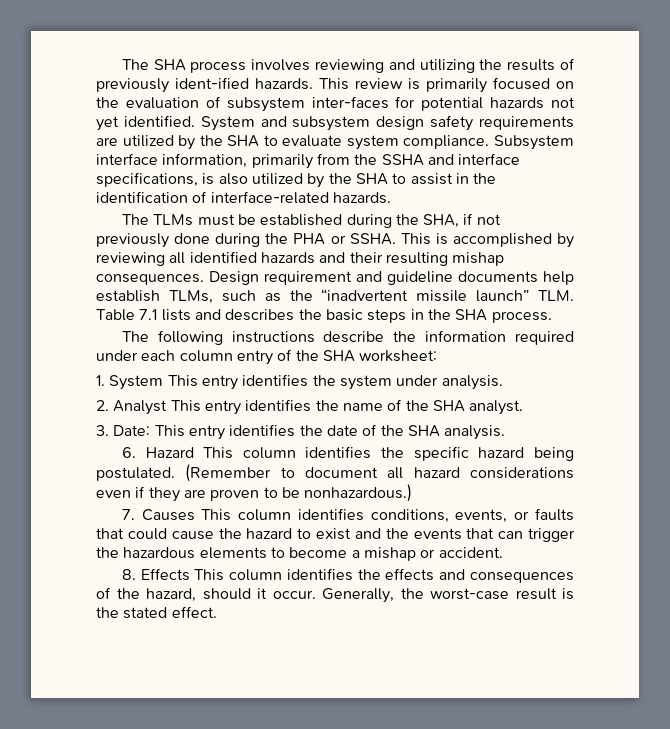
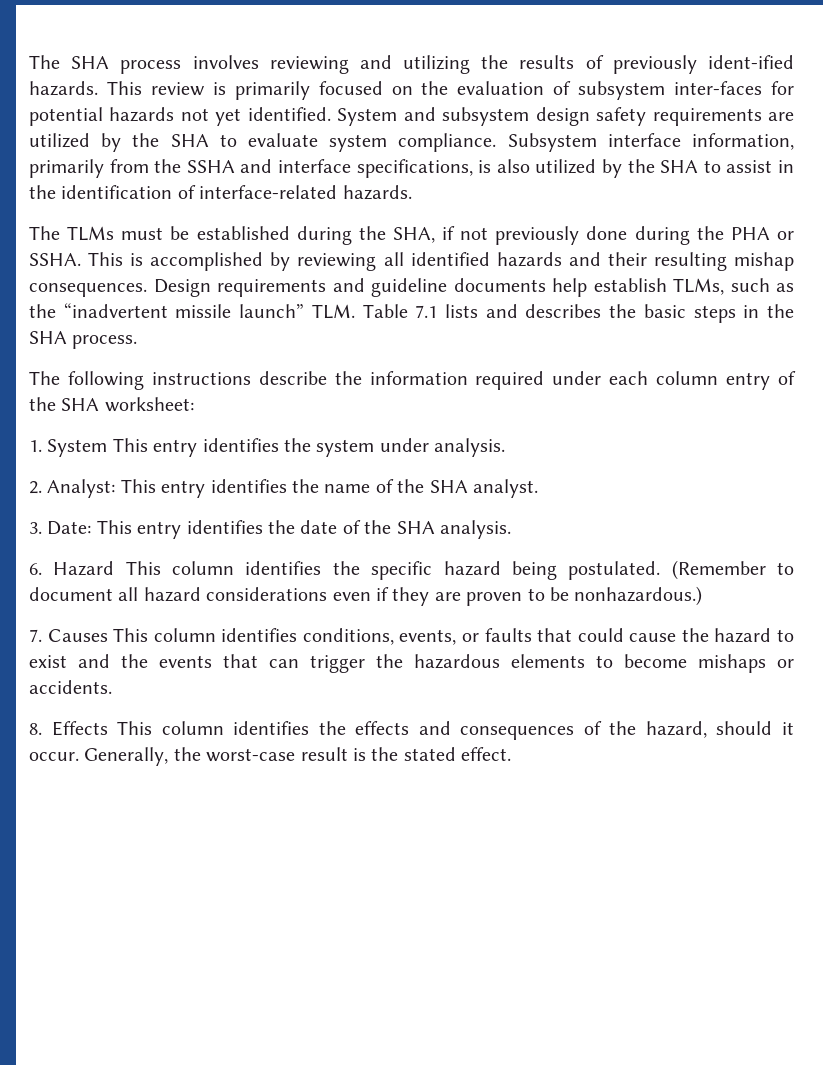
- Design requirement and guideline documents help establish TLMs, such as the “inadvertent missile launch” TLM. Table 7.1 lists and describes the basic steps in the SHA process.
+ Design requirements and guideline documents help establish TLMs, such as the “inadvertent missile launch” TLM. Table 7.1 lists and describes the basic steps in the SHA process.
- 2. Analyst This entry identifies the name of the SHA analyst.
+ 2. Analyst: This entry identifies the name of the SHA analyst.
- 7. Causes This column identifies conditions, events, or faults that could cause the hazard to exist and the events that can trigger the hazardous elements to become a mishap or accident.
+ 7. Causes This column identifies conditions, events, or faults that could cause the hazard to exist and the events that can trigger the hazardous elements to become mishaps or accidents.

